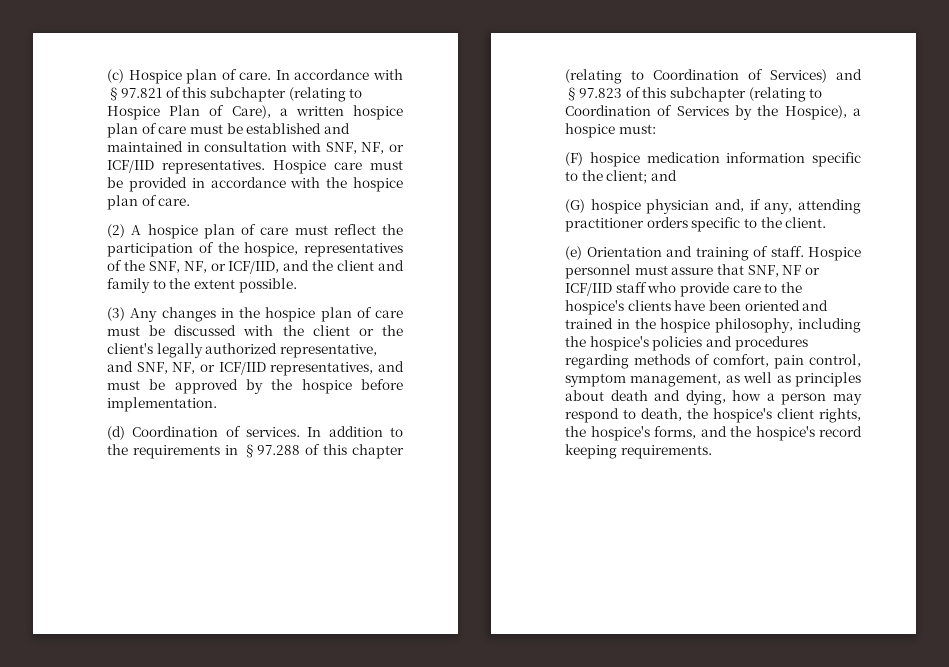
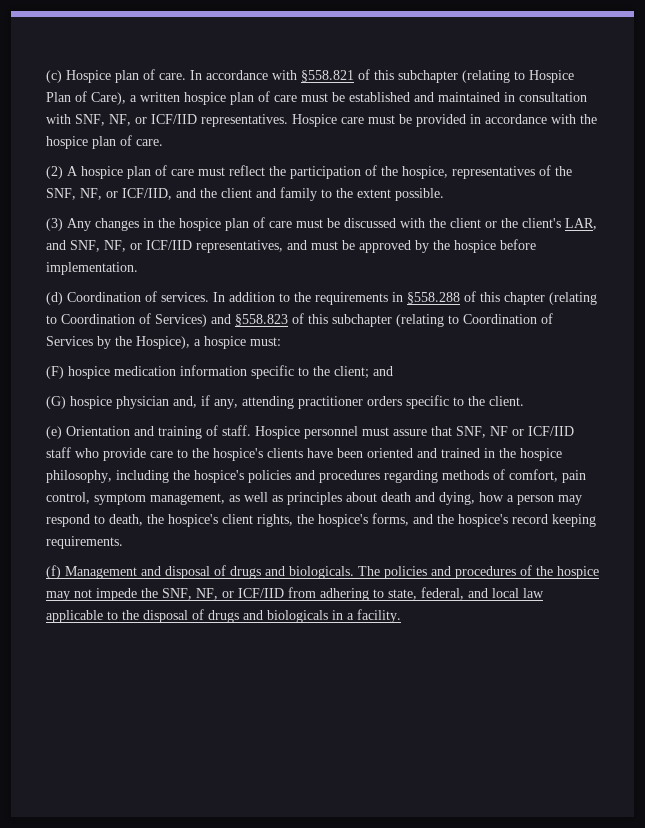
- In accordance with §97.821 of this subchapter (relating to Hospice Plan of Care), a written hospice plan of care must be established and maintained in consultation with SNF, NF, or ICF/IID representatives.
+ In accordance with §558.821 of this subchapter (relating to Hospice Plan of Care), a written hospice plan of care must be established and maintained in consultation with SNF, NF, or ICF/IID representatives.
- (3) Any changes in the hospice plan of care must be discussed with the client or the client's legally authorized representative, and SNF, NF, or ICF/IID representatives, and must be approved by the hospice before implementation.
+ (3) Any changes in the hospice plan of care must be discussed with the client or the client's LAR, and SNF, NF, or ICF/IID representatives, and must be approved by the hospice before implementation.
- In addition to the requirements in §97.288 of this chapter (relating to Coordination of Services) and §97.823 of this subchapter (relating to Coordination of Services by the Hospice), a hospice must:
+ In addition to the requirements in §558.288 of this chapter (relating to Coordination of Services) and §558.823 of this subchapter (relating to Coordination of Services by the Hospice), a hospice must:
+ (f) Management and disposal of drugs and biologicals. The policies and procedures of the hospice may not impede the SNF, NF, or ICF/IID from adhering to state, federal, and local law applicable to the disposal of drugs and biologicals in a facility.

